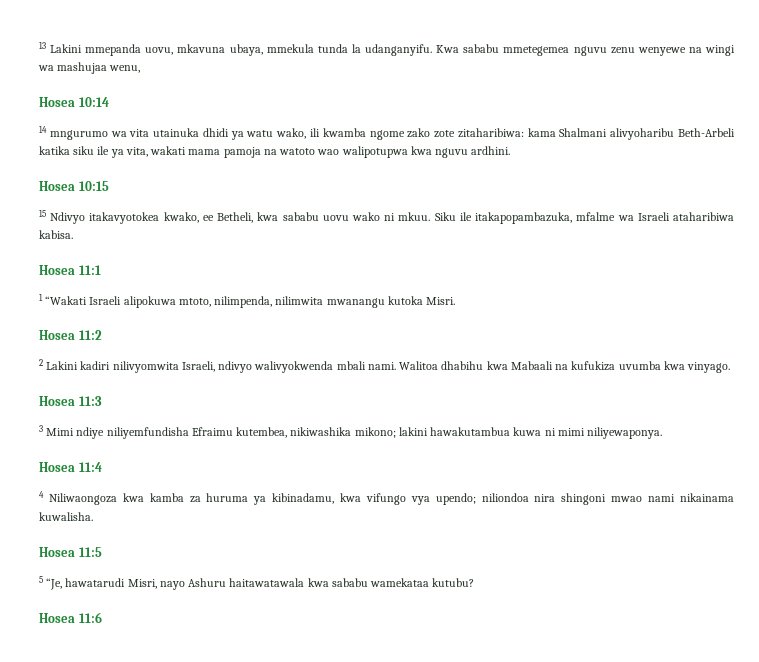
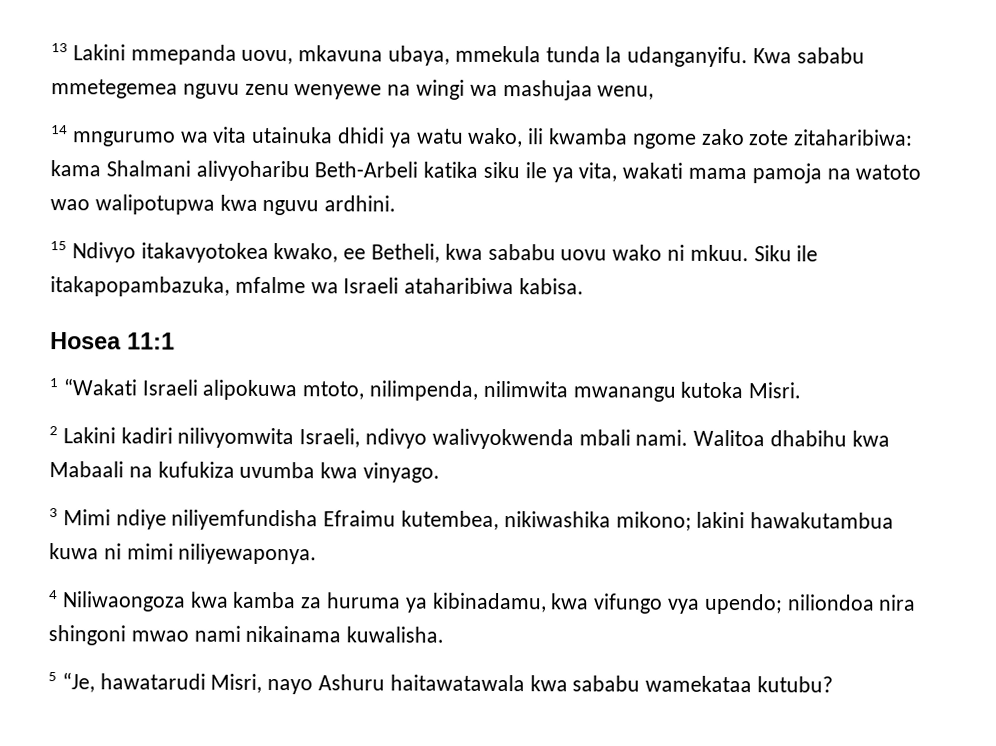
- Hosea 10:14
- Hosea 10:15
- Hosea 11:2
- Hosea 11:3
- Hosea 11:4
- Hosea 11:5
- Hosea 11:6

